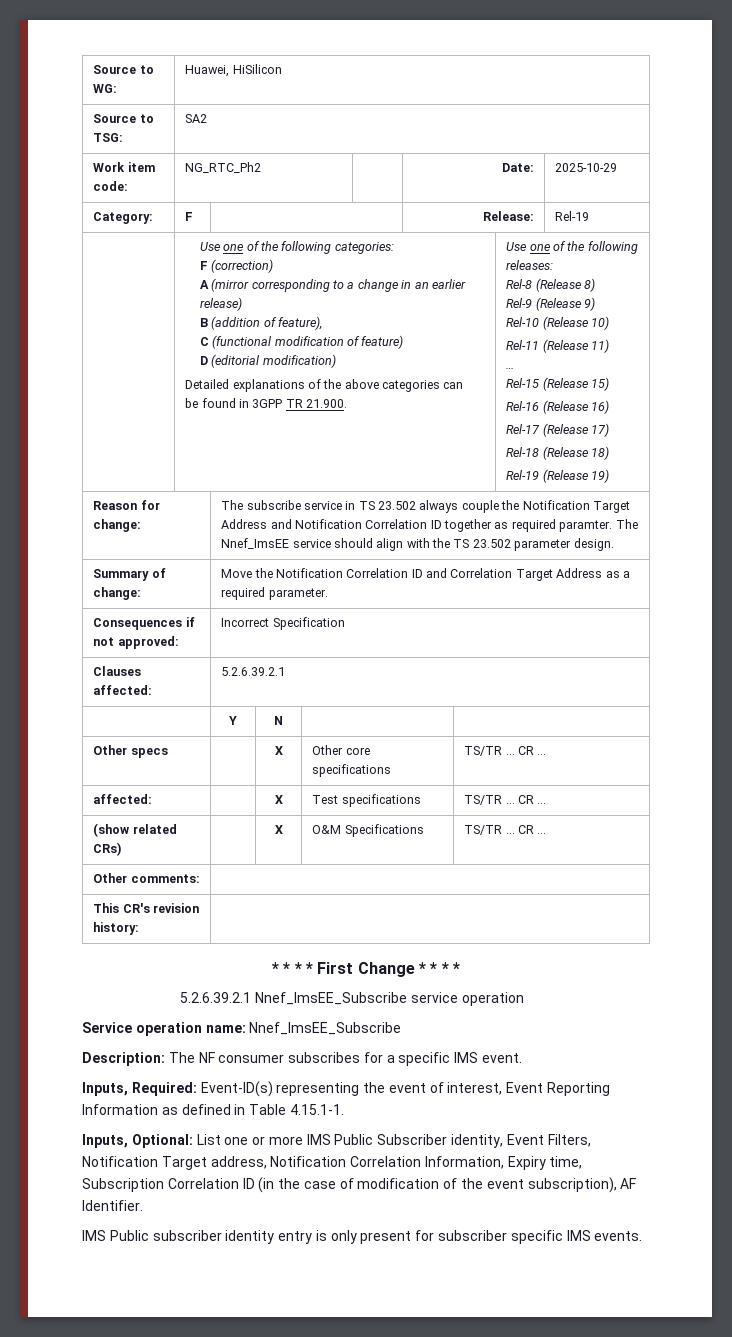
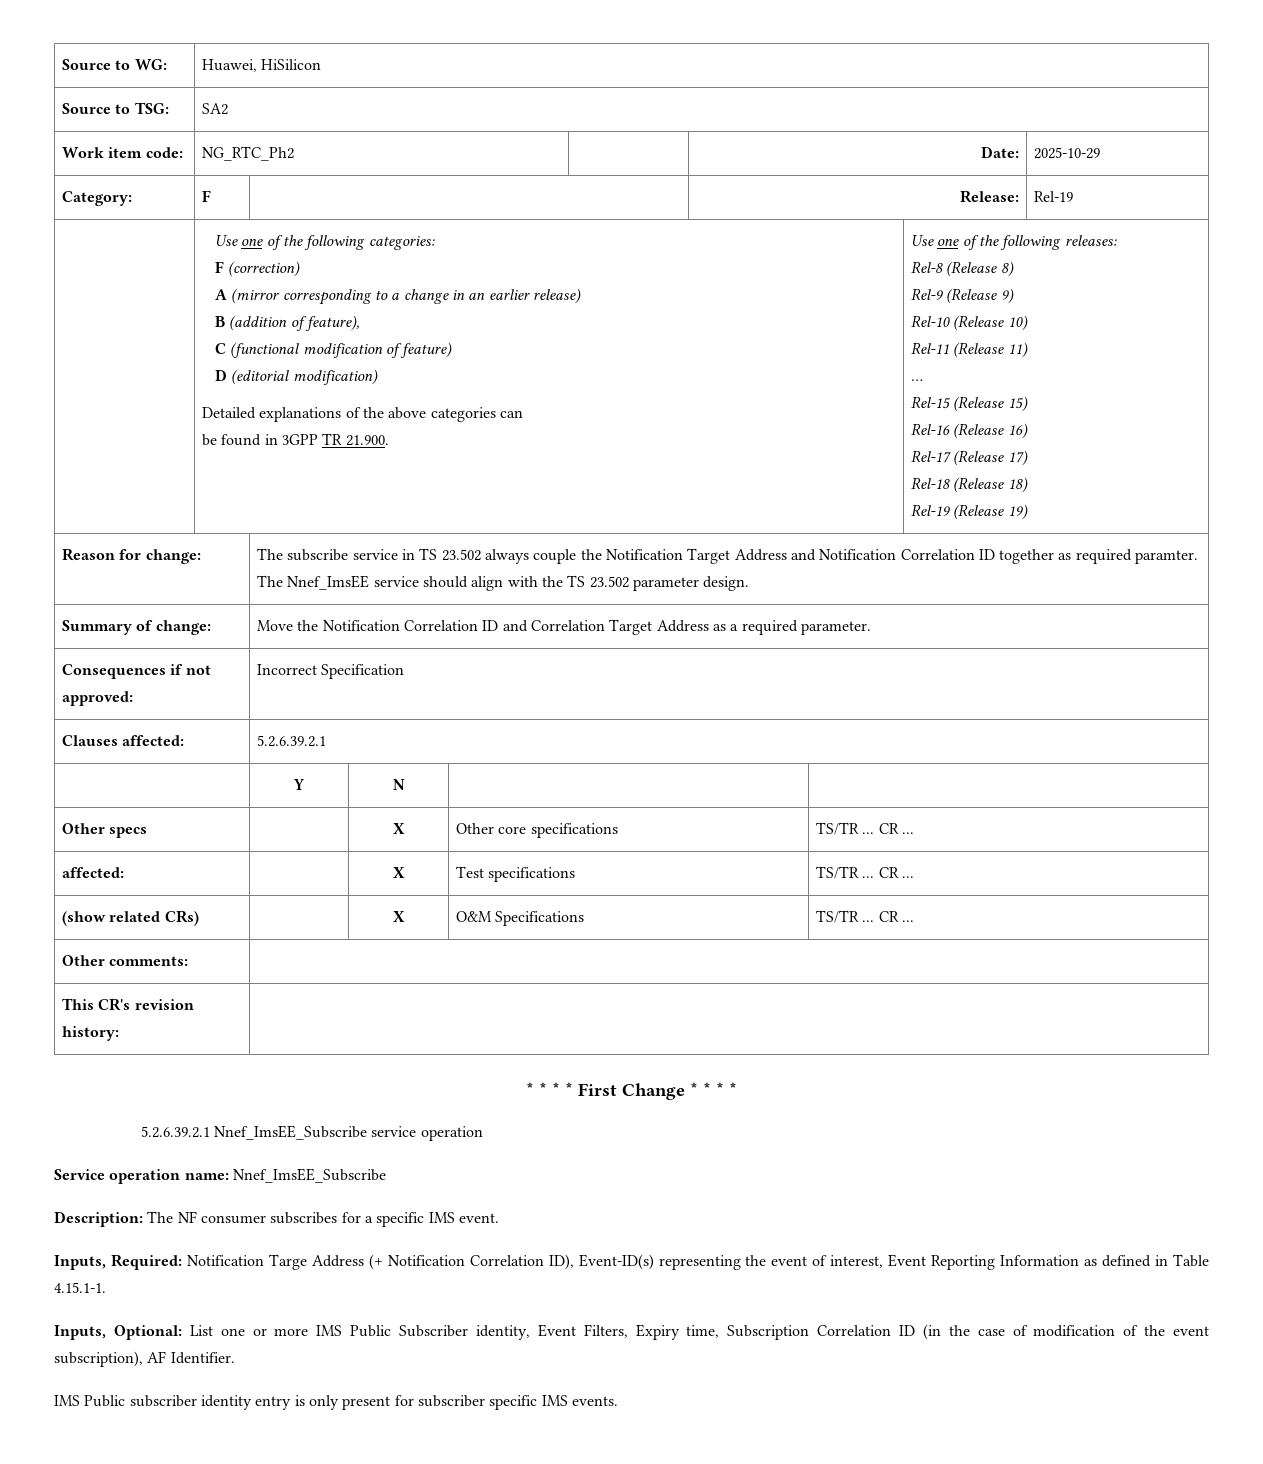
- Inputs, Required: Event-ID(s) representing the event of interest, Event Reporting Information as defined in Table 4.15.1-1.
+ Inputs, Required: Notification Targe Address (+ Notification Correlation ID), Event-ID(s) representing the event of interest, Event Reporting Information as defined in Table 4.15.1-1.
- Inputs, Optional: List one or more IMS Public Subscriber identity, Event Filters, Notification Target address, Notification Correlation Information, Expiry time, Subscription Correlation ID (in the case of modification of the event subscription), AF Identifier.
+ Inputs, Optional: List one or more IMS Public Subscriber identity, Event Filters, Expiry time, Subscription Correlation ID (in the case of modification of the event subscription), AF Identifier.

